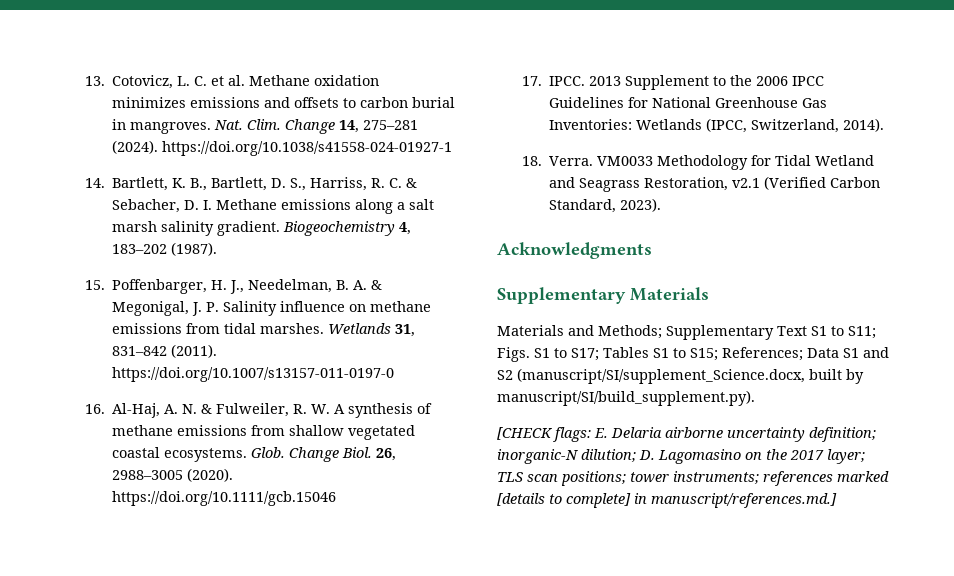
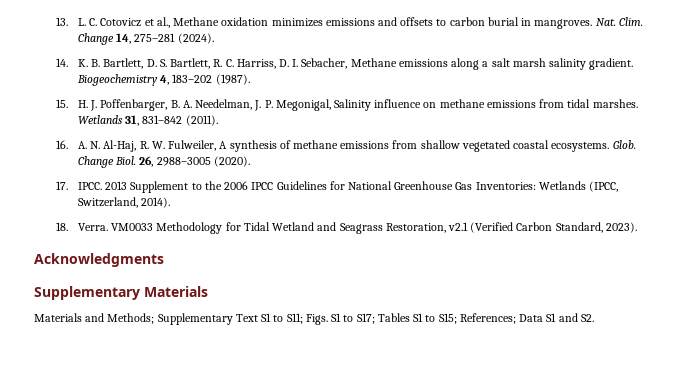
- 13. Cotovicz, L. C. et al. Methane oxidation minimizes emissions and offsets to carbon burial in mangroves.
+ 13. L. C. Cotovicz et al., Methane oxidation minimizes emissions and offsets to carbon burial in mangroves.
- Change 14, 275–281 (2024). https://doi.org/10.1038/s41558-024-01927-1
+ Change 14, 275–281 (2024).
- 14. Bartlett, K. B., Bartlett, D. S., Harriss, R. C. & Sebacher, D. I. Methane emissions along a salt marsh salinity gradient.
+ 14. K. B. Bartlett, D. S. Bartlett, R. C. Harriss, D. I. Sebacher, Methane emissions along a salt marsh salinity gradient.
- 15. Poffenbarger, H. J., Needelman, B. A. & Megonigal, J. P. Salinity influence on methane emissions from tidal marshes.
+ 15. H. J. Poffenbarger, B. A. Needelman, J. P. Megonigal, Salinity influence on methane emissions from tidal marshes.
- Wetlands 31, 831–842 (2011). https://doi.org/10.1007/s13157-011-0197-0
+ Wetlands 31, 831–842 (2011).
- 16. Al-Haj, A. N. & Fulweiler, R. W. A synthesis of methane emissions from shallow vegetated coastal ecosystems.
+ 16. A. N. Al-Haj, R. W. Fulweiler, A synthesis of methane emissions from shallow vegetated coastal ecosystems.
- 26, 2988–3005 (2020). https://doi.org/10.1111/gcb.15046
+ 26, 2988–3005 (2020).
- Materials and Methods; Supplementary Text S1 to S11; Figs. S1 to S17; Tables S1 to S15; References; Data S1 and S2 (manuscript/SI/supplement_Science.docx, built by manuscript/SI/build_supplement.py).
- [CHECK flags: E. Delaria airborne uncertainty definition; inorganic-N dilution; D. Lagomasino on the 2017 layer; TLS scan positions; tower instruments; references marked [details to complete] in manuscript/references.md.]
+ Materials and Methods; Supplementary Text S1 to S11; Figs. S1 to S17; Tables S1 to S15; References; Data S1 and S2.

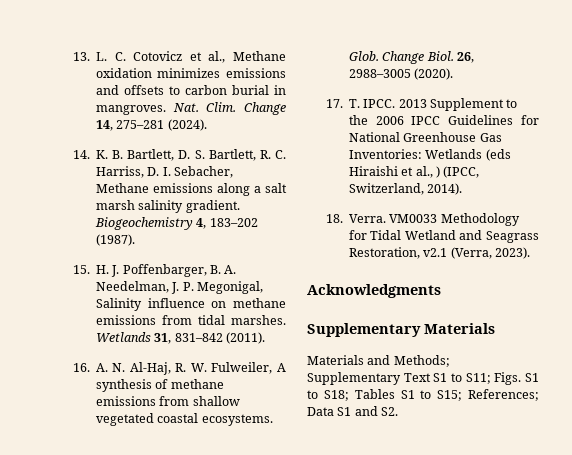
- 17. IPCC.
+ 17. T. IPCC.
- 2013 Supplement to the 2006 IPCC Guidelines for National Greenhouse Gas Inventories: Wetlands (IPCC, Switzerland, 2014).
+ 2013 Supplement to the 2006 IPCC Guidelines for National Greenhouse Gas Inventories: Wetlands (eds Hiraishi et al., ) (IPCC, Switzerland, 2014).
- VM0033 Methodology for Tidal Wetland and Seagrass Restoration, v2.1 (Verified Carbon Standard, 2023).
+ VM0033 Methodology for Tidal Wetland and Seagrass Restoration, v2.1 (Verra, 2023).
- Materials and Methods; Supplementary Text S1 to S11; Figs. S1 to S17; Tables S1 to S15; References; Data S1 and S2.
+ Materials and Methods; Supplementary Text S1 to S11; Figs. S1 to S18; Tables S1 to S15; References; Data S1 and S2.

